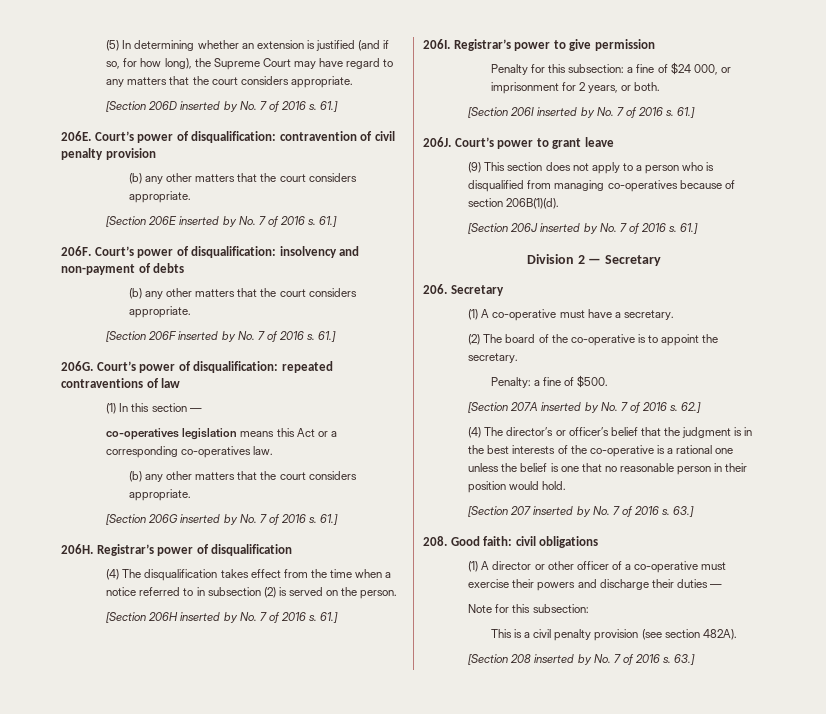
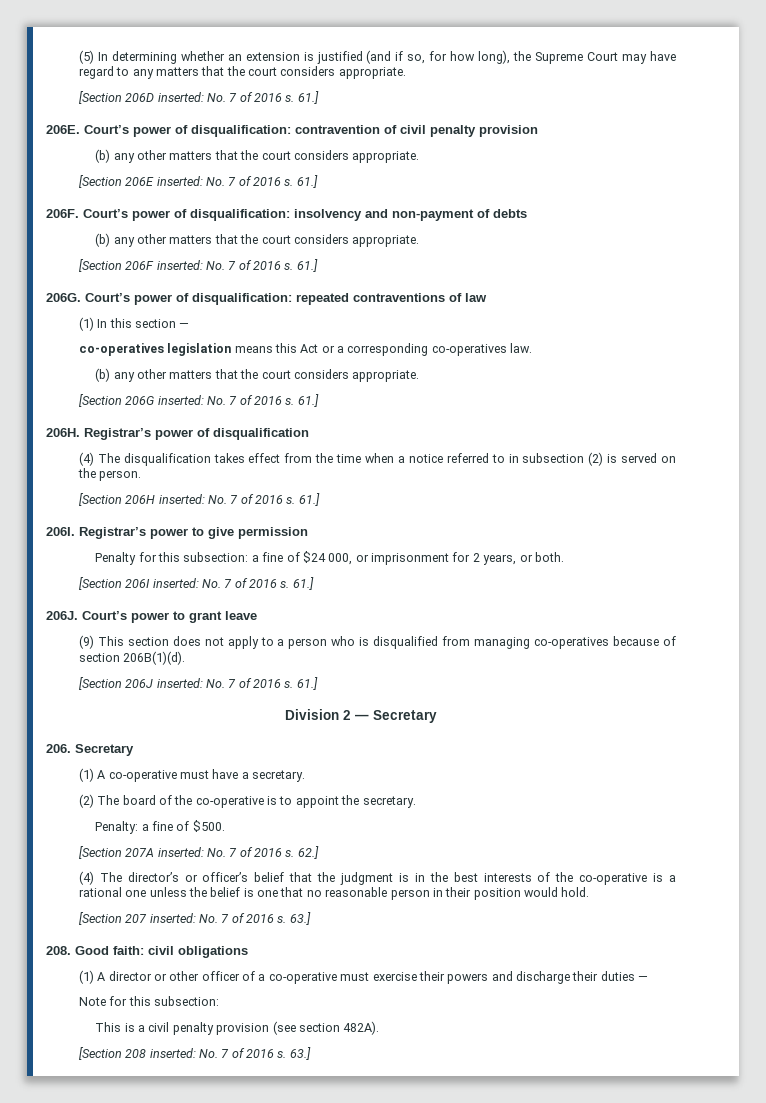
- [Section 206D inserted by No. 7 of 2016 s.
+ [Section 206D inserted: No. 7 of 2016 s.
- [Section 206E inserted by No. 7 of 2016 s.
+ [Section 206E inserted: No. 7 of 2016 s.
- [Section 206F inserted by No. 7 of 2016 s.
+ [Section 206F inserted: No. 7 of 2016 s.
- [Section 206G inserted by No. 7 of 2016 s.
+ [Section 206G inserted: No. 7 of 2016 s.
- [Section 206H inserted by No. 7 of 2016 s.
+ [Section 206H inserted: No. 7 of 2016 s.
- [Section 206I inserted by No. 7 of 2016 s.
+ [Section 206I inserted: No. 7 of 2016 s.
- [Section 206J inserted by No. 7 of 2016 s.
+ [Section 206J inserted: No. 7 of 2016 s.
- [Section 207A inserted by No. 7 of 2016 s.
+ [Section 207A inserted: No. 7 of 2016 s.
- [Section 207 inserted by No. 7 of 2016 s.
+ [Section 207 inserted: No. 7 of 2016 s.
- [Section 208 inserted by No. 7 of 2016 s.
+ [Section 208 inserted: No. 7 of 2016 s.

